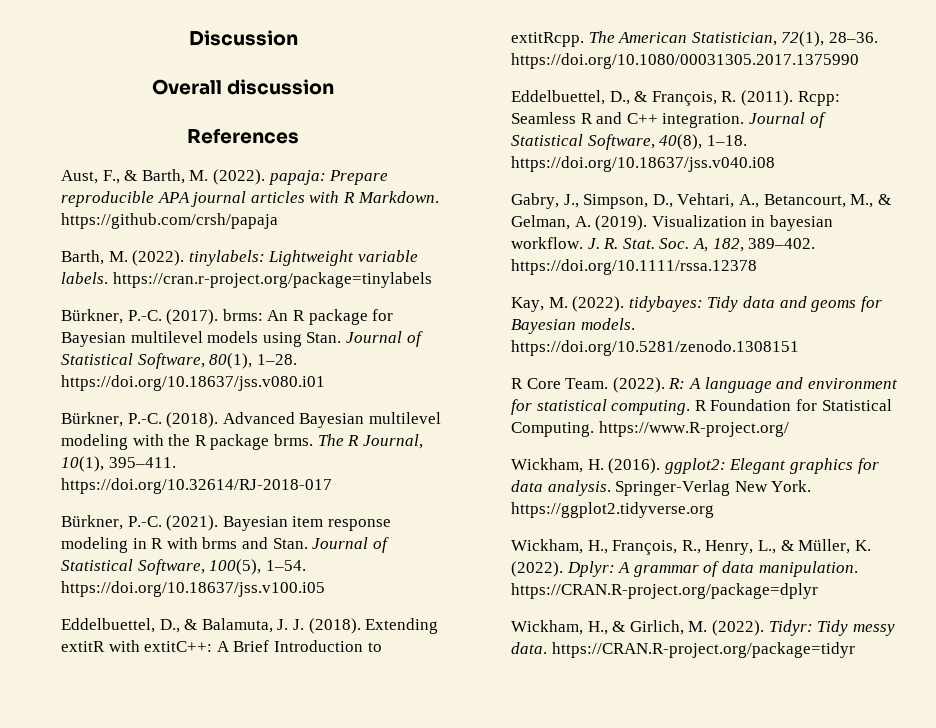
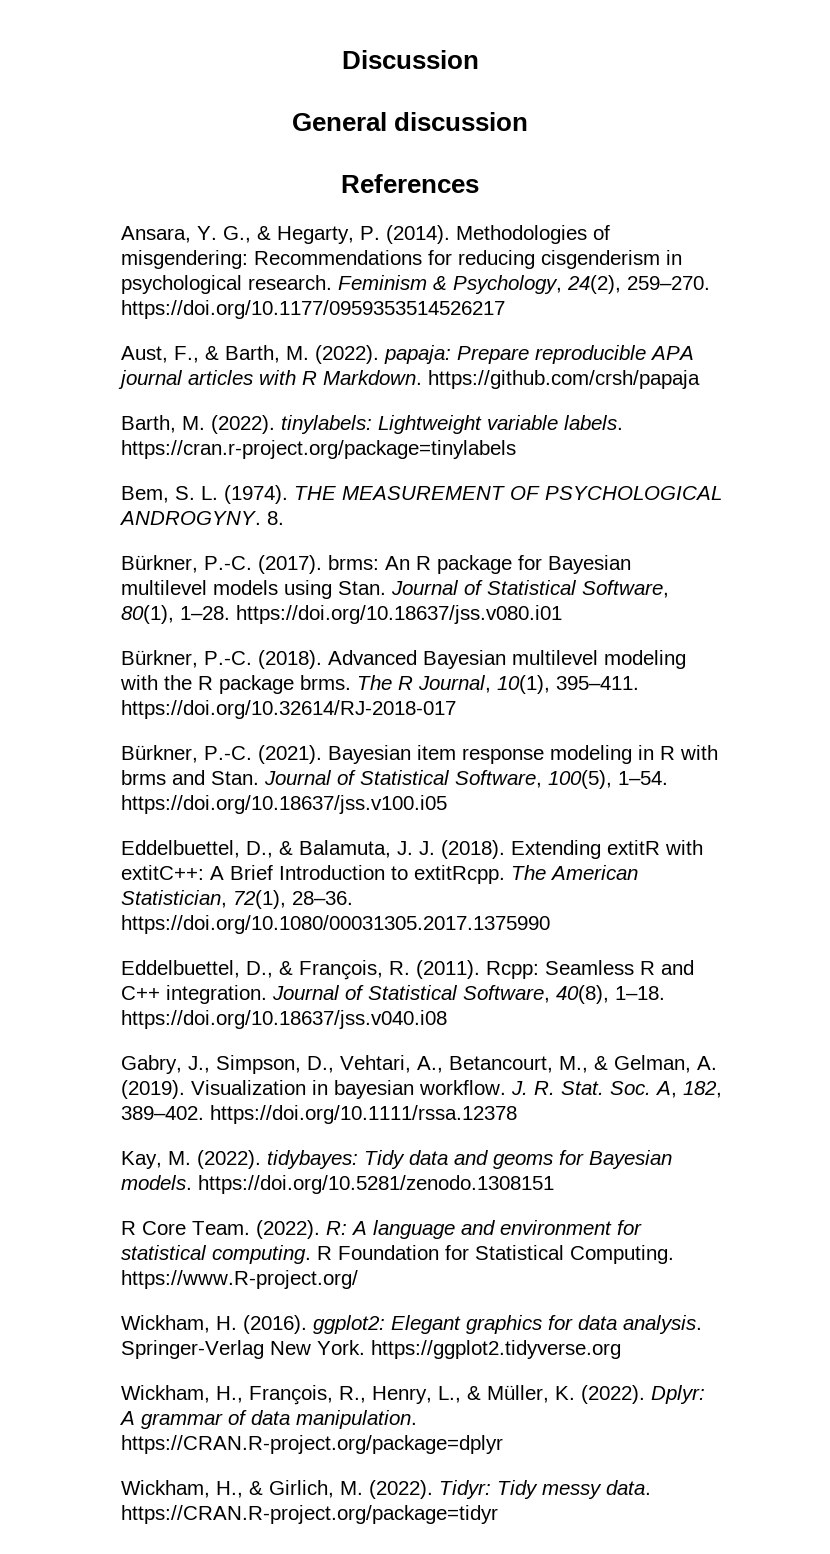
- Overall discussion
+ General discussion
+ Ansara, Y. G., & Hegarty, P. (2014). Methodologies of misgendering: Recommendations for reducing cisgenderism in psychological research. Feminism & Psychology, 24(2), 259–270. https://doi.org/10.1177/0959353514526217
+ Bem, S. L. (1974). THE MEASUREMENT OF PSYCHOLOGICAL ANDROGYNY. 8.

